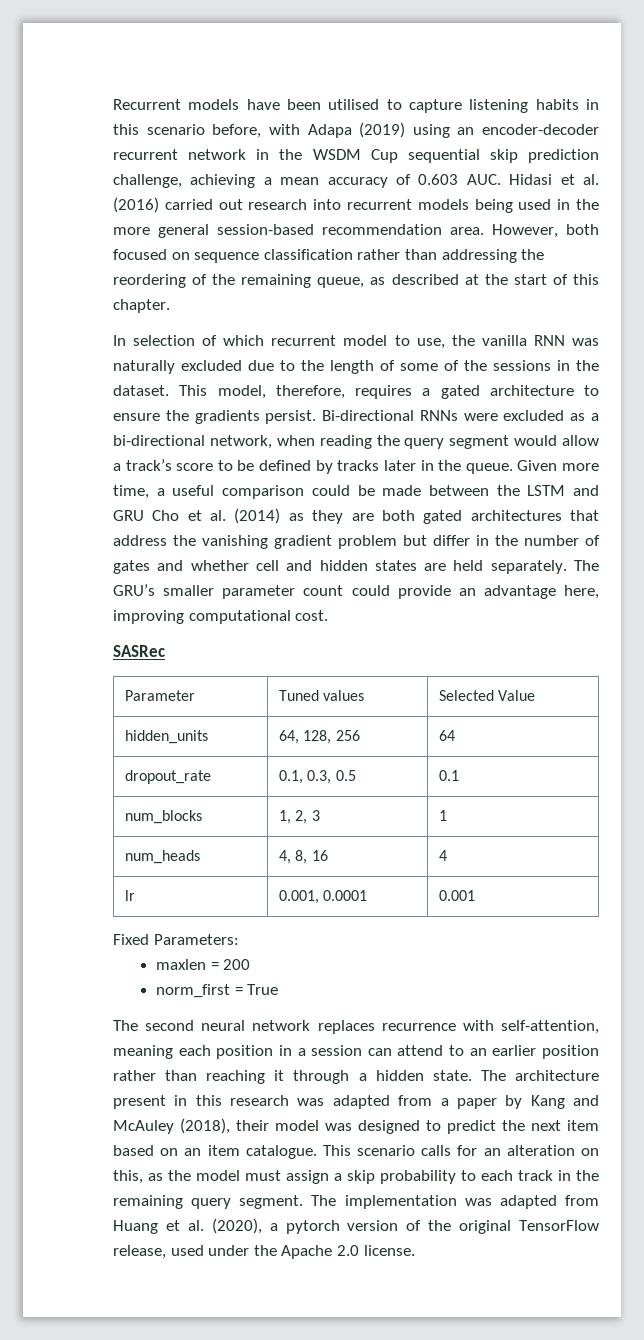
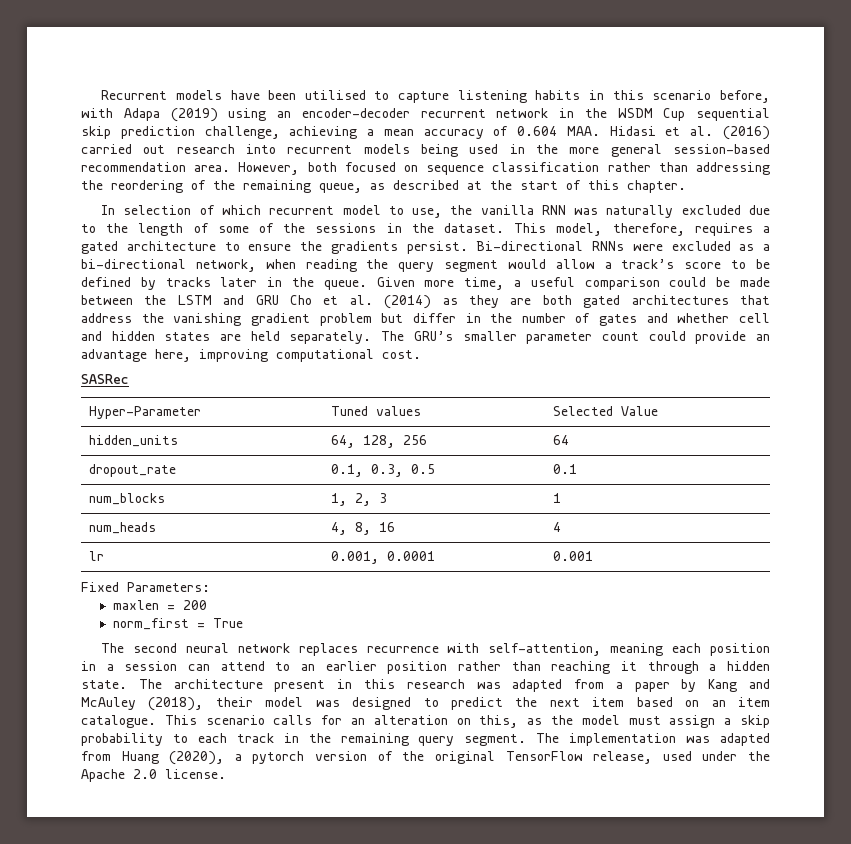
- Recurrent models have been utilised to capture listening habits in this scenario before, with Adapa (2019) using an encoder-decoder recurrent network in the WSDM Cup sequential skip prediction challenge, achieving a mean accuracy of 0.603 AUC. Hidasi et al. (2016) carried out research into recurrent models being used in the more general session-based recommendation area.
+ Recurrent models have been utilised to capture listening habits in this scenario before, with Adapa (2019) using an encoder-decoder recurrent network in the WSDM Cup sequential skip prediction challenge, achieving a mean accuracy of 0.604 MAA. Hidasi et al. (2016) carried out research into recurrent models being used in the more general session-based recommendation area.
- Parameter | Tuned values | Selected Value
+ Hyper-Parameter | Tuned values | Selected Value
- The implementation was adapted from Huang et al. (2020), a pytorch version of the original TensorFlow release, used under the Apache 2.0 license.
+ The implementation was adapted from Huang (2020), a pytorch version of the original TensorFlow release, used under the Apache 2.0 license.

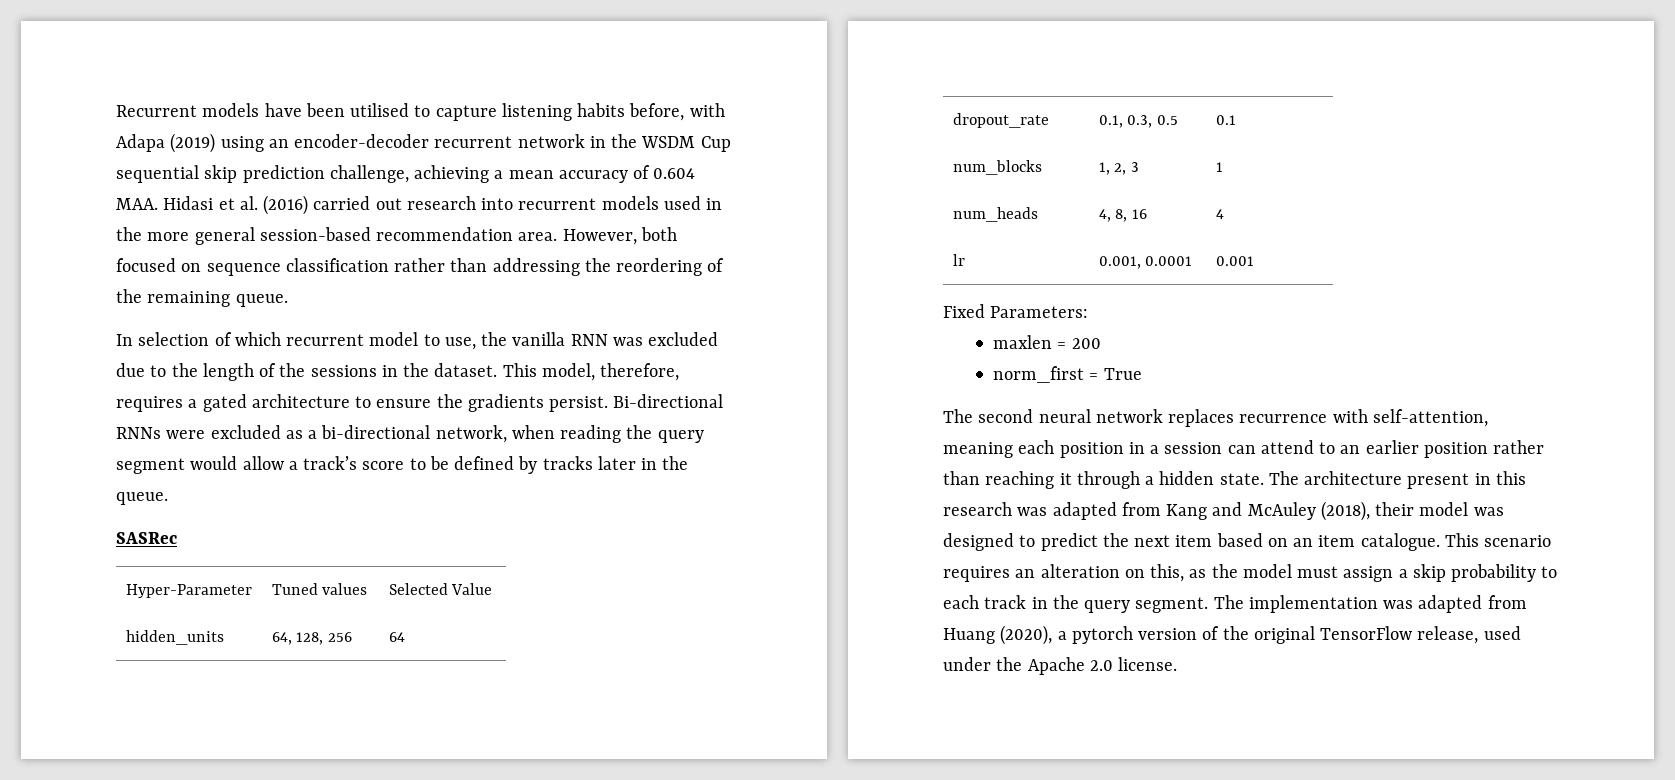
- Recurrent models have been utilised to capture listening habits in this scenario before, with Adapa (2019) using an encoder-decoder recurrent network in the WSDM Cup sequential skip prediction challenge, achieving a mean accuracy of 0.604 MAA. Hidasi et al. (2016) carried out research into recurrent models being used in the more general session-based recommendation area.
+ Recurrent models have been utilised to capture listening habits before, with Adapa (2019) using an encoder-decoder recurrent network in the WSDM Cup sequential skip prediction challenge, achieving a mean accuracy of 0.604 MAA. Hidasi et al. (2016) carried out research into recurrent models used in the more general session-based recommendation area.
- However, both focused on sequence classification rather than addressing the reordering of the remaining queue, as described at the start of this chapter.
+ However, both focused on sequence classification rather than addressing the reordering of the remaining queue.
- In selection of which recurrent model to use, the vanilla RNN was naturally excluded due to the length of some of the sessions in the dataset.
+ In selection of which recurrent model to use, the vanilla RNN was excluded due to the length of the sessions in the dataset.
- Given more time, a useful comparison could be made between the LSTM and GRU Cho et al. (2014) as they are both gated architectures that address the vanishing gradient problem but differ in the number of gates and whether cell and hidden states are held separately. The GRU’s smaller parameter count could provide an advantage here, improving computational cost.
- The architecture present in this research was adapted from a paper by Kang and McAuley (2018), their model was designed to predict the next item based on an item catalogue.
+ The architecture present in this research was adapted from Kang and McAuley (2018), their model was designed to predict the next item based on an item catalogue.
- This scenario calls for an alteration on this, as the model must assign a skip probability to each track in the remaining query segment.
+ This scenario requires an alteration on this, as the model must assign a skip probability to each track in the query segment.

